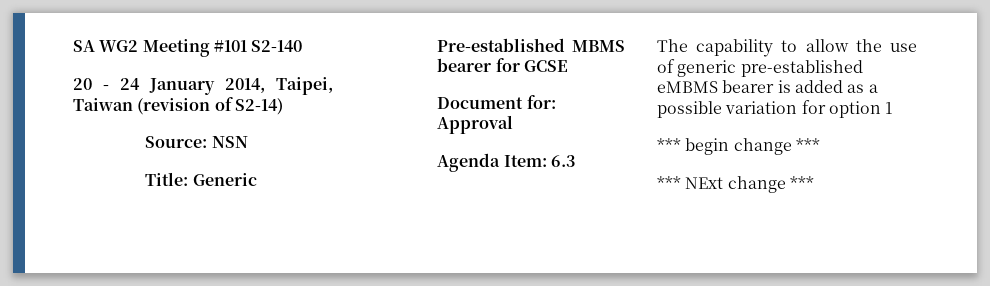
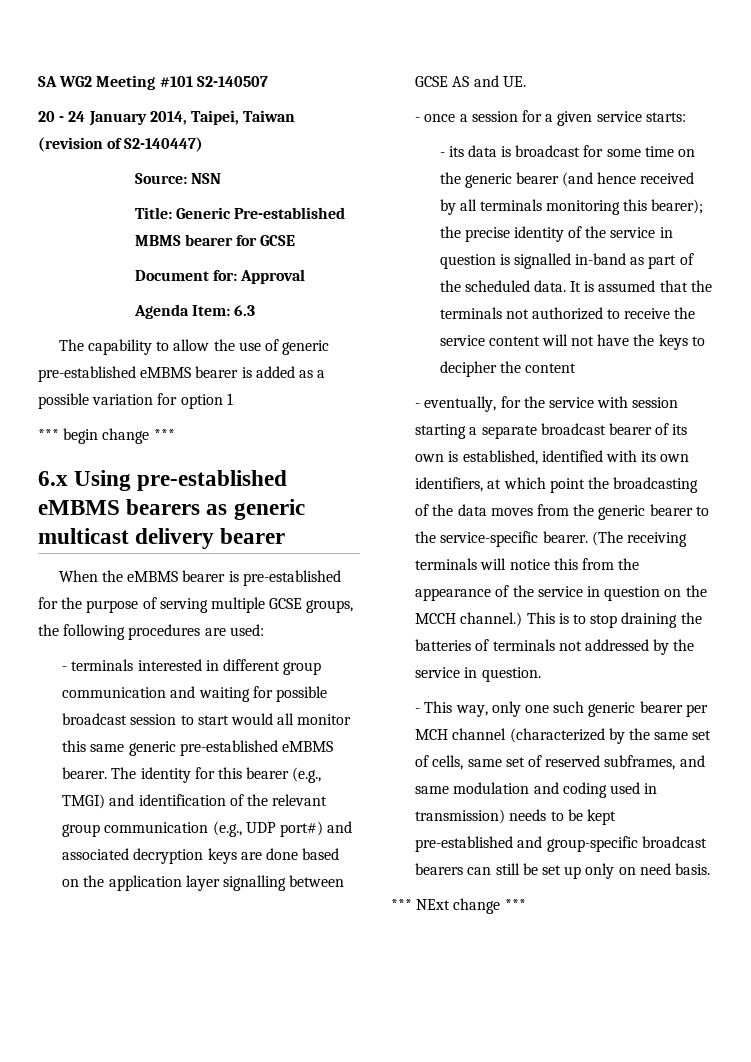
- SA WG2 Meeting #101 S2-140
+ SA WG2 Meeting #101 S2-140507
- 20 - 24 January 2014, Taipei, Taiwan (revision of S2-14)
+ 20 - 24 January 2014, Taipei, Taiwan (revision of S2-140447)
+ 6.x Using pre-established eMBMS bearers as generic multicast delivery bearer
+ When the eMBMS bearer is pre-established for the purpose of serving multiple GCSE groups, the following procedures are used:
+ - terminals interested in different group communication and waiting for possible broadcast session to start would all monitor this same generic pre-established eMBMS bearer. The identity for this bearer (e.g., TMGI) and identification of the relevant group communication (e.g., UDP port#) and associated decryption keys are done based on the application layer signalling between GCSE AS and UE.
+ - once a session for a given service starts:
+ - its data is broadcast for some time on the generic bearer (and hence received by all terminals monitoring this bearer); the precise identity of the service in question is signalled in-band as part of the scheduled data. It is assumed that the terminals not authorized to receive the service content will not have the keys to decipher the content
+ - eventually, for the service with session starting a separate broadcast bearer of its own is established, identified with its own identifiers, at which point the broadcasting of the data moves from the generic bearer to the service-specific bearer. (The receiving terminals will notice this from the appearance of the service in question on the MCCH channel.) This is to stop draining the batteries of terminals not addressed by the service in question.
+ - This way, only one such generic bearer per MCH channel (characterized by the same set of cells, same set of reserved subframes, and same modulation and coding used in transmission) needs to be kept pre-established and group-specific broadcast bearers can still be set up only on need basis.

